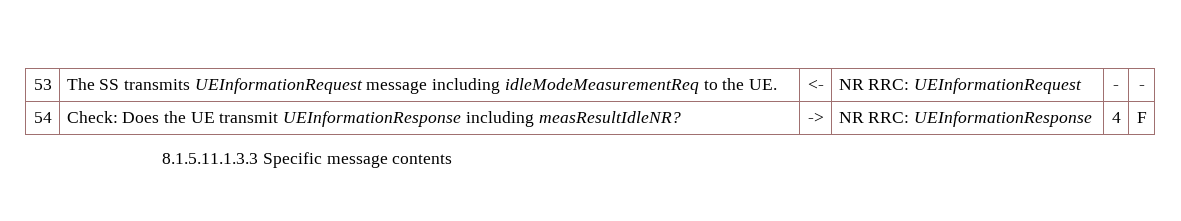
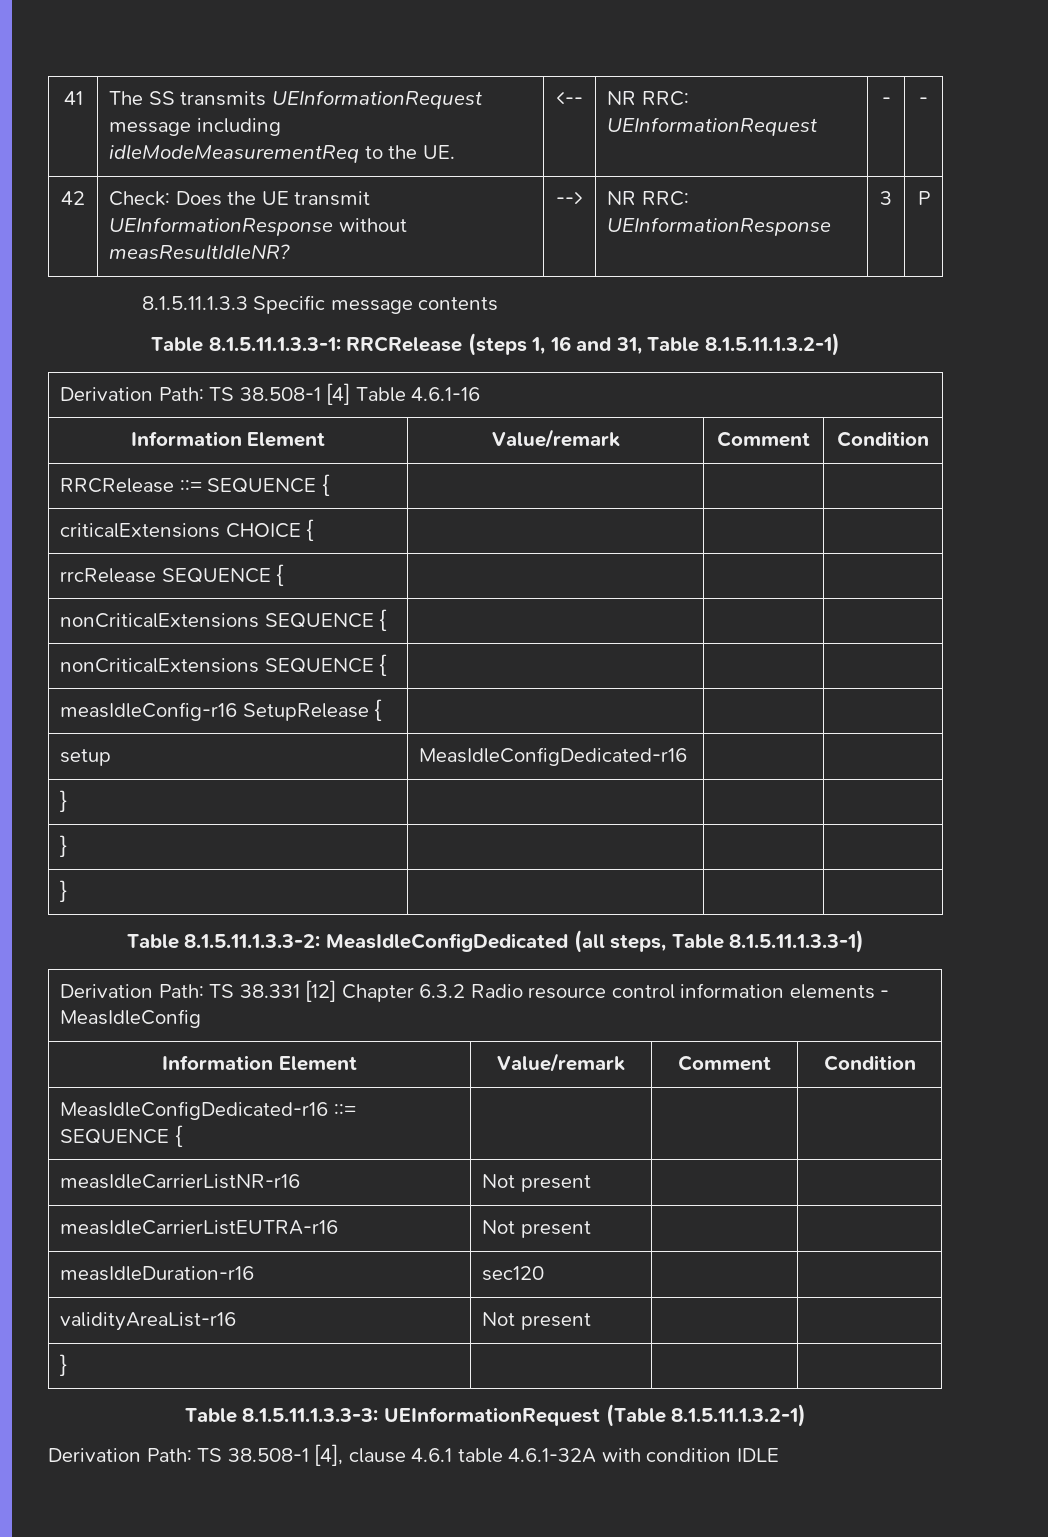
- 53 | The SS transmits UEInformationRequest message including idleModeMeasurementReq to the UE. | <- | NR RRC: UEInformationRequest | - | -
+ 41 | The SS transmits UEInformationRequest message including idleModeMeasurementReq to the UE. | <-- | NR RRC: UEInformationRequest | - | -
- 54 | Check: Does the UE transmit UEInformationResponse including measResultIdleNR? | -> | NR RRC: UEInformationResponse | 4 | F
+ 42 | Check: Does the UE transmit UEInformationResponse without measResultIdleNR? | --> | NR RRC: UEInformationResponse | 3 | P
+ Table 8.1.5.11.1.3.3-1: RRCRelease (steps 1, 16 and 31, Table 8.1.5.11.1.3.2-1)
+ Derivation Path: TS 38.508-1 [4] Table 4.6.1-16
+ Information Element | Value/remark | Comment | Condition
+ RRCRelease ::= SEQUENCE { | | |
+ criticalExtensions CHOICE { | | |
+ rrcRelease SEQUENCE { | | |
+ nonCriticalExtensions SEQUENCE { | | |
+ nonCriticalExtensions SEQUENCE { | | |
+ measIdleConfig-r16 SetupRelease { | | |
+ setup | MeasIdleConfigDedicated-r16 | |
+ } | | |
+ } | | |
+ } | | |
+ Table 8.1.5.11.1.3.3-2: MeasIdleConfigDedicated (all steps, Table 8.1.5.11.1.3.3-1)
+ Derivation Path: TS 38.331 [12] Chapter 6.3.2 Radio resource control information elements - MeasIdleConfig
+ Information Element | Value/remark | Comment | Condition
+ MeasIdleConfigDedicated-r16 ::= SEQUENCE { | | |
+ measIdleCarrierListNR-r16 | Not present | |
+ measIdleCarrierListEUTRA-r16 | Not present | |
+ measIdleDuration-r16 | sec120 | |
+ validityAreaList-r16 | Not present | |
+ } | | |
+ Table 8.1.5.11.1.3.3-3: UEInformationRequest (Table 8.1.5.11.1.3.2-1)
+ Derivation Path: TS 38.508-1 [4], clause 4.6.1 table 4.6.1-32A with condition IDLE

